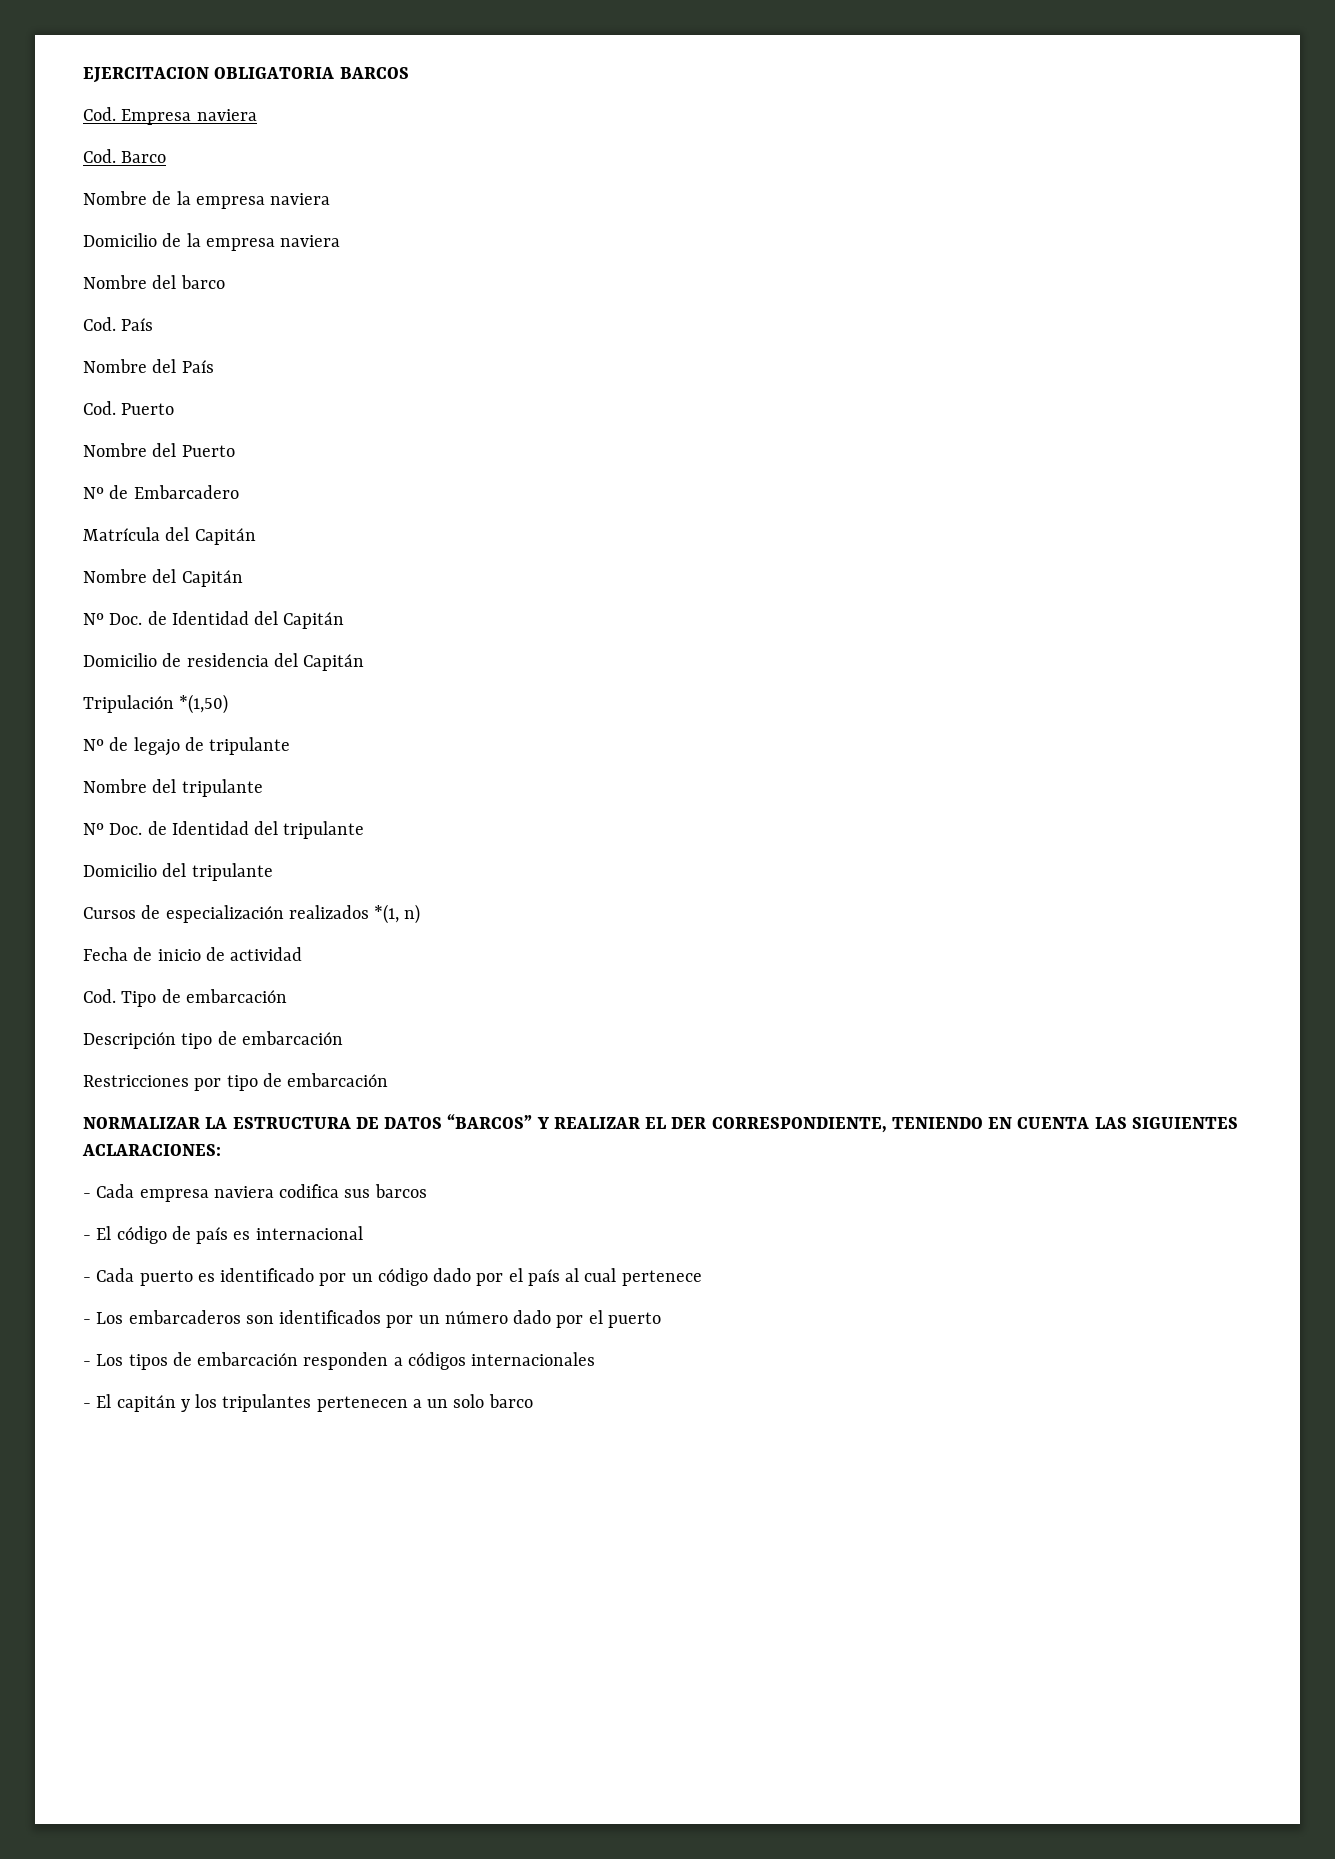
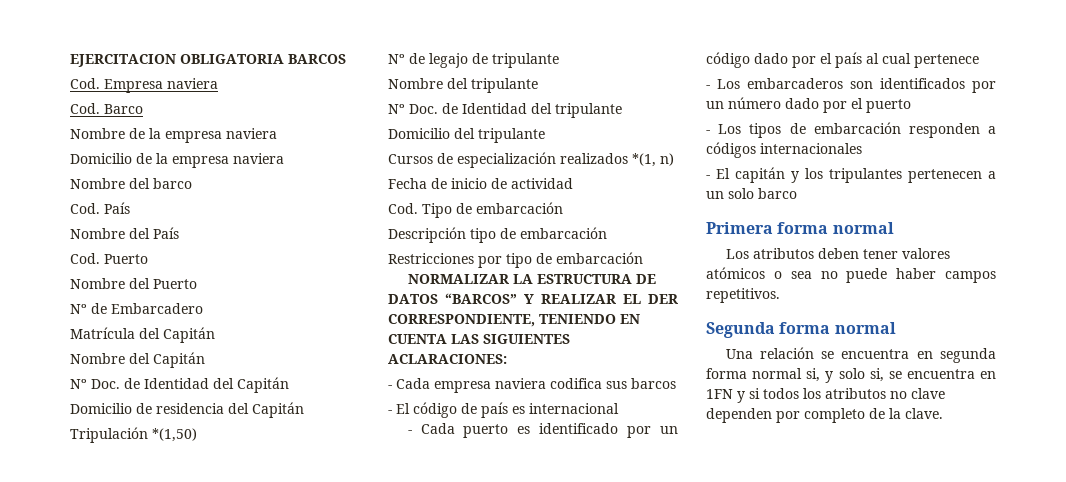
+ Primera forma normal
+ Los atributos deben tener valores atómicos o sea no puede haber campos repetitivos.
+ Segunda forma normal
+ Una relación se encuentra en segunda forma normal si, y solo si, se encuentra en 1FN y si todos los atributos no clave dependen por completo de la clave.

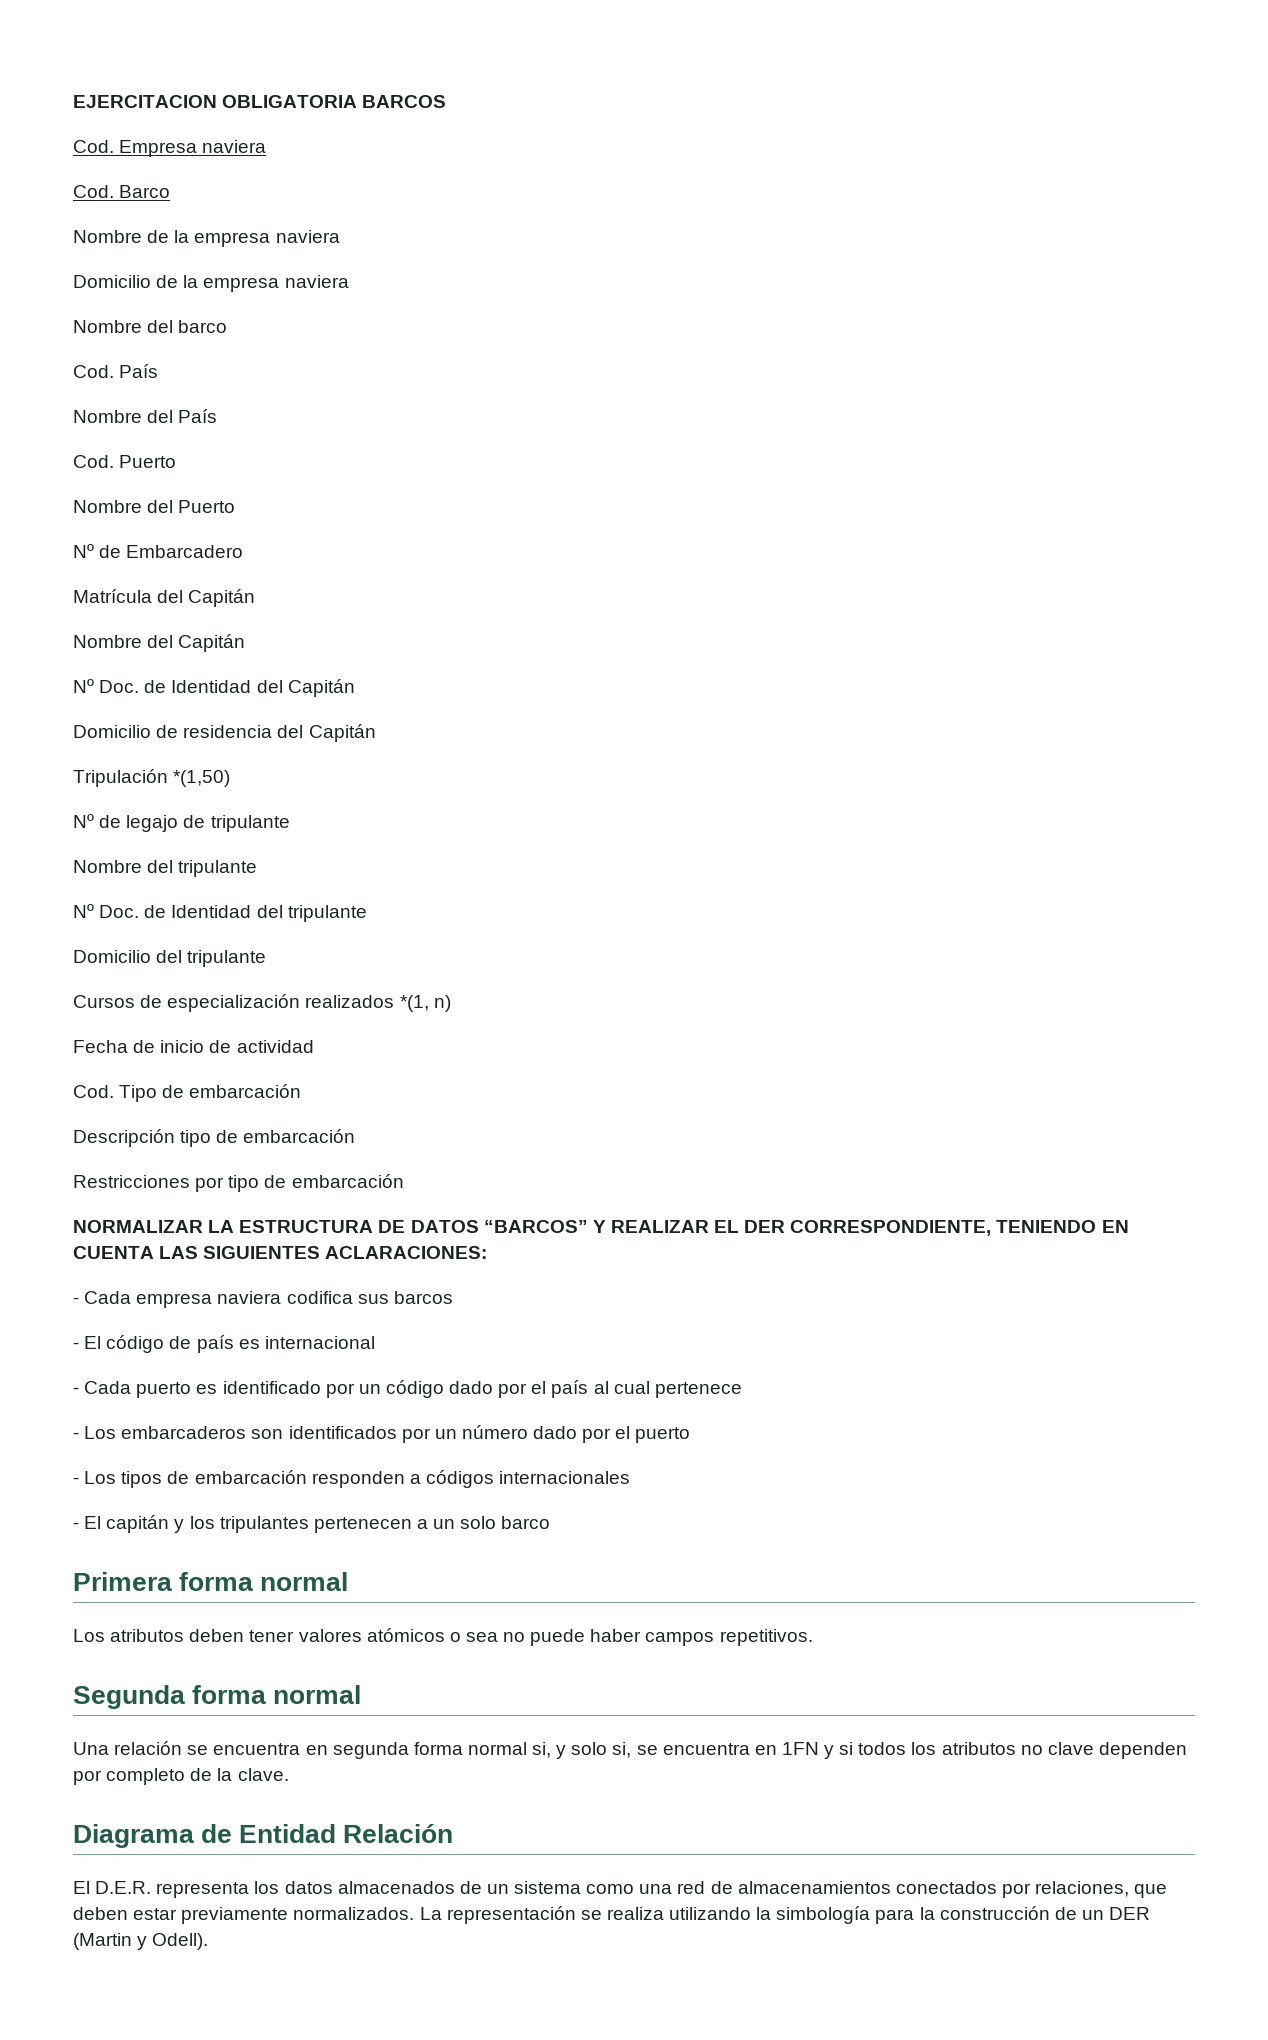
+ Diagrama de Entidad Relación
+ El D.E.R. representa los datos almacenados de un sistema como una red de almacenamientos conectados por relaciones, que deben estar previamente normalizados. La representación se realiza utilizando la simbología para la construcción de un DER (Martin y Odell).

